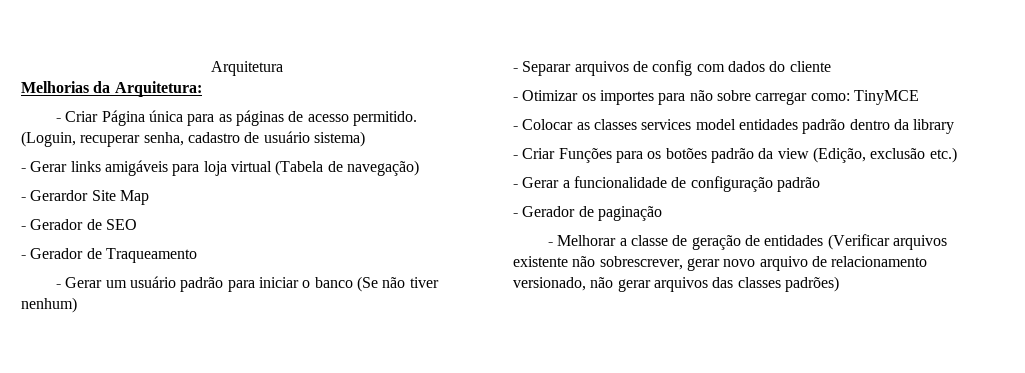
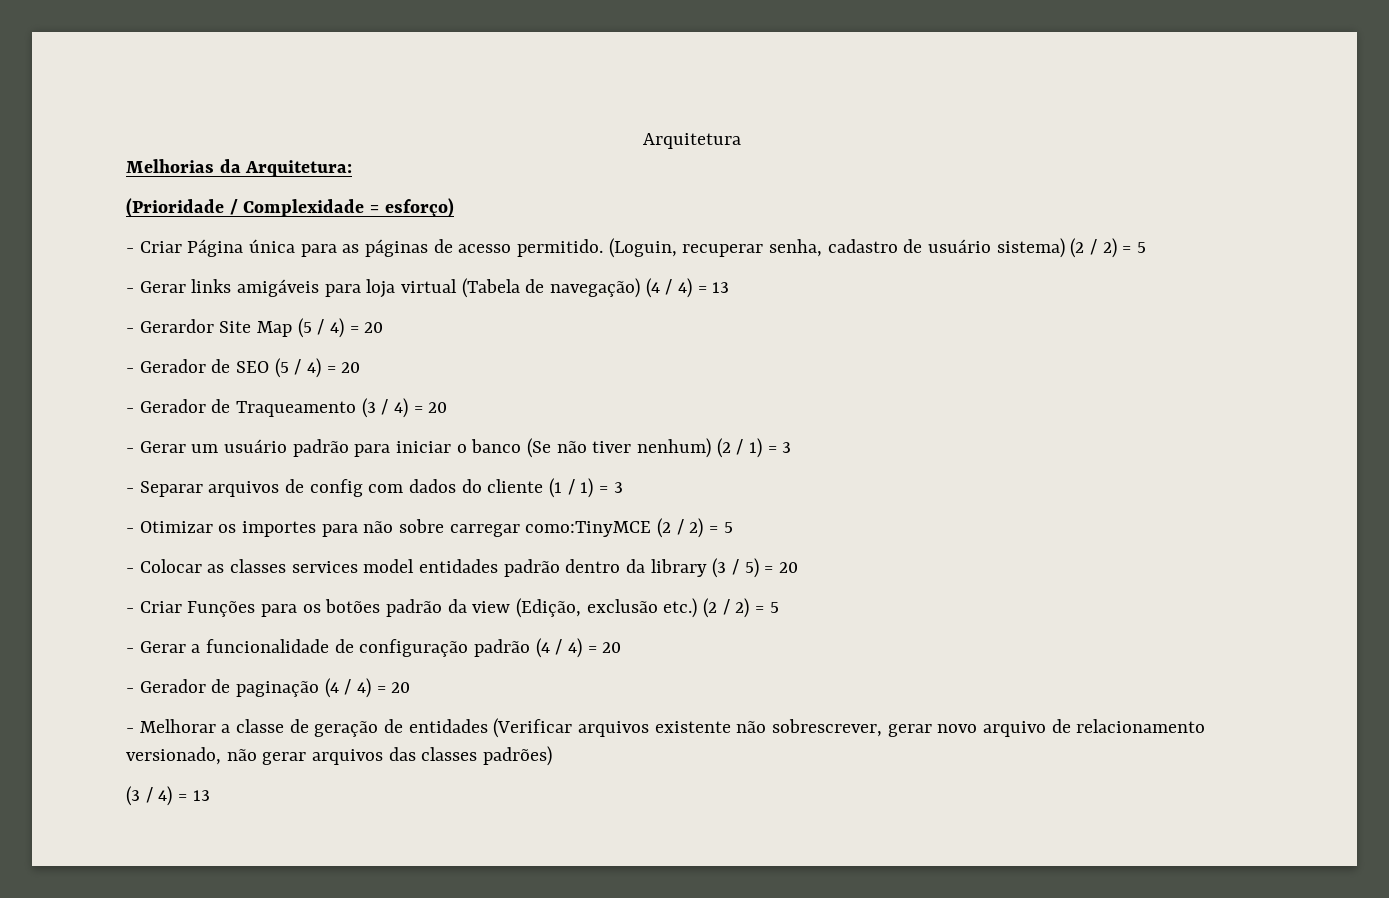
+ (Prioridade / Complexidade = esforço)
- (Loguin, recuperar senha, cadastro de usuário sistema)
+ (Loguin, recuperar senha, cadastro de usuário sistema) (2 / 2) = 5
- - Gerar links amigáveis para loja virtual (Tabela de navegação)
+ - Gerar links amigáveis para loja virtual (Tabela de navegação) (4 / 4) = 13
- - Gerardor Site Map
+ - Gerardor Site Map (5 / 4) = 20
- - Gerador de SEO
+ - Gerador de SEO (5 / 4) = 20
- - Gerador de Traqueamento
+ - Gerador de Traqueamento (3 / 4) = 20
- - Gerar um usuário padrão para iniciar o banco (Se não tiver nenhum)
+ - Gerar um usuário padrão para iniciar o banco (Se não tiver nenhum) (2 / 1) = 3
- - Separar arquivos de config com dados do cliente
+ - Separar arquivos de config com dados do cliente (1 / 1) = 3
- - Otimizar os importes para não sobre carregar como: TinyMCE
+ - Otimizar os importes para não sobre carregar como:TinyMCE (2 / 2) = 5
- - Colocar as classes services model entidades padrão dentro da library
+ - Colocar as classes services model entidades padrão dentro da library (3 / 5) = 20
- - Criar Funções para os botões padrão da view (Edição, exclusão etc.)
+ - Criar Funções para os botões padrão da view (Edição, exclusão etc.) (2 / 2) = 5
- - Gerar a funcionalidade de configuração padrão
+ - Gerar a funcionalidade de configuração padrão (4 / 4) = 20
- - Gerador de paginação
+ - Gerador de paginação (4 / 4) = 20
+ (3 / 4) = 13

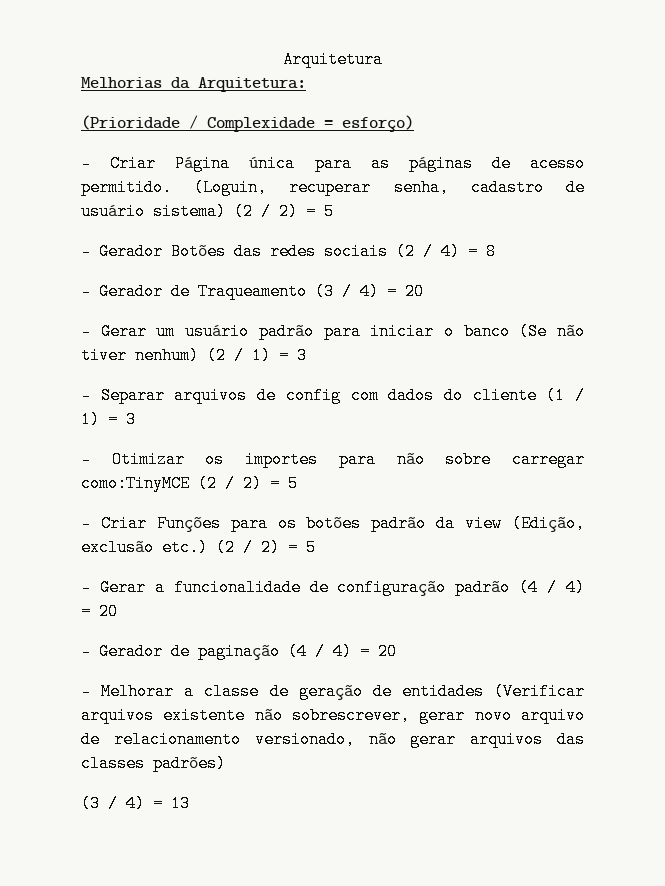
- - Gerar links amigáveis para loja virtual (Tabela de navegação) (4 / 4) = 13
- - Gerardor Site Map (5 / 4) = 20
- - Gerador de SEO (5 / 4) = 20
+ - Gerador Botões das redes sociais (2 / 4) = 8
- - Colocar as classes services model entidades padrão dentro da library (3 / 5) = 20

